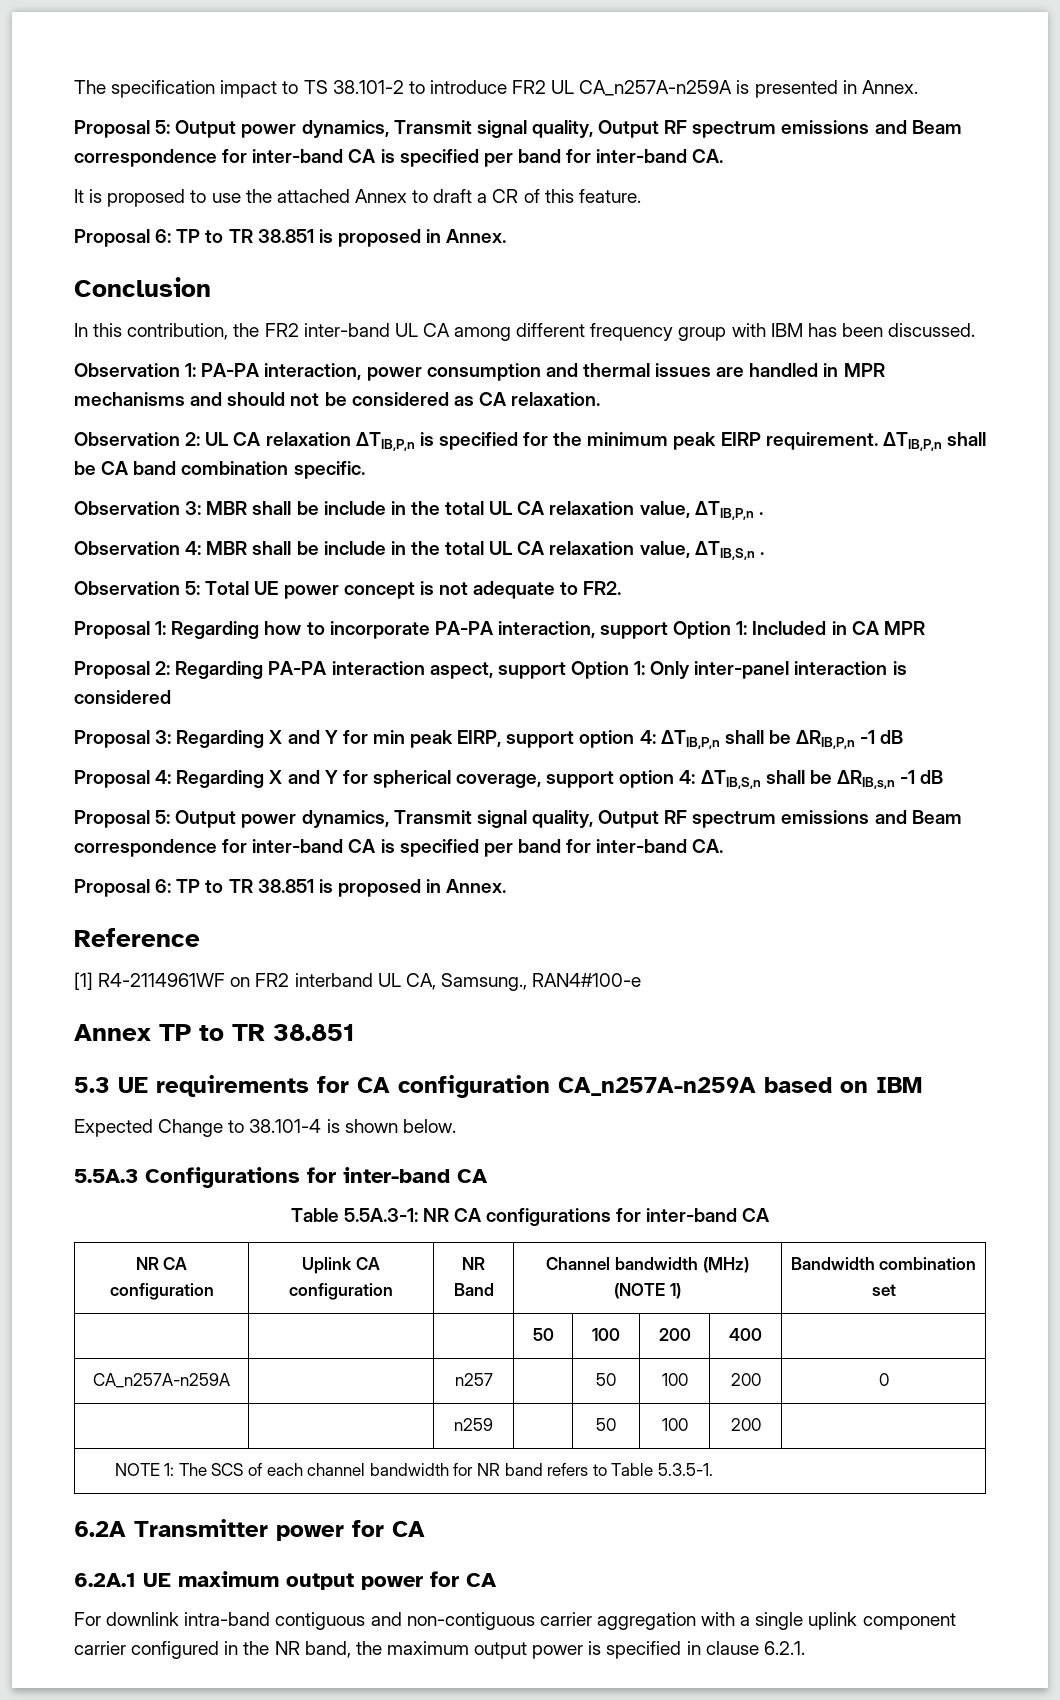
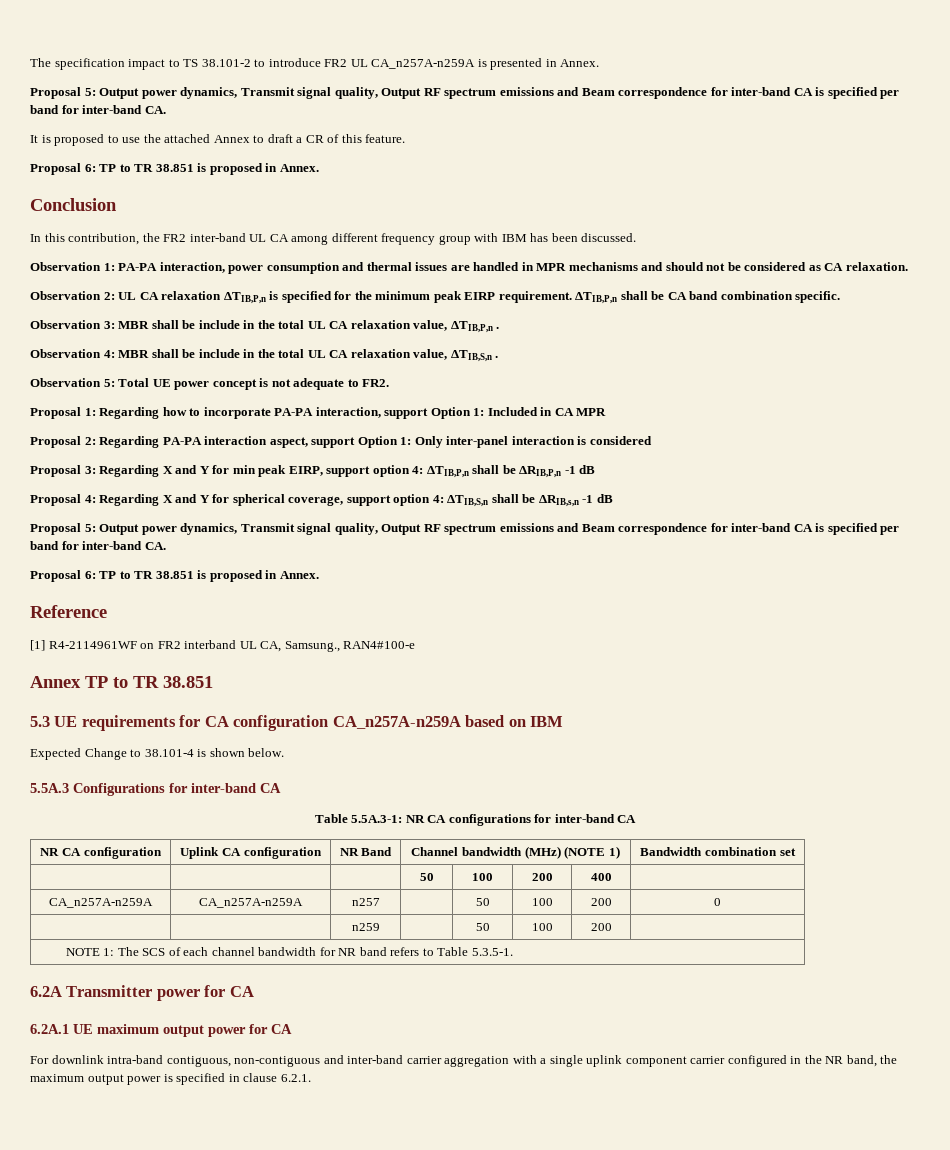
- CA_n257A-n259A | | n257 | | 50 | 100 | 200 | 0
+ CA_n257A-n259A | CA_n257A-n259A | n257 | | 50 | 100 | 200 | 0
- For downlink intra-band contiguous and non-contiguous carrier aggregation with a single uplink component carrier configured in the NR band, the maximum output power is specified in clause 6.2.1.
+ For downlink intra-band contiguous, non-contiguous and inter-band carrier aggregation with a single uplink component carrier configured in the NR band, the maximum output power is specified in clause 6.2.1.

